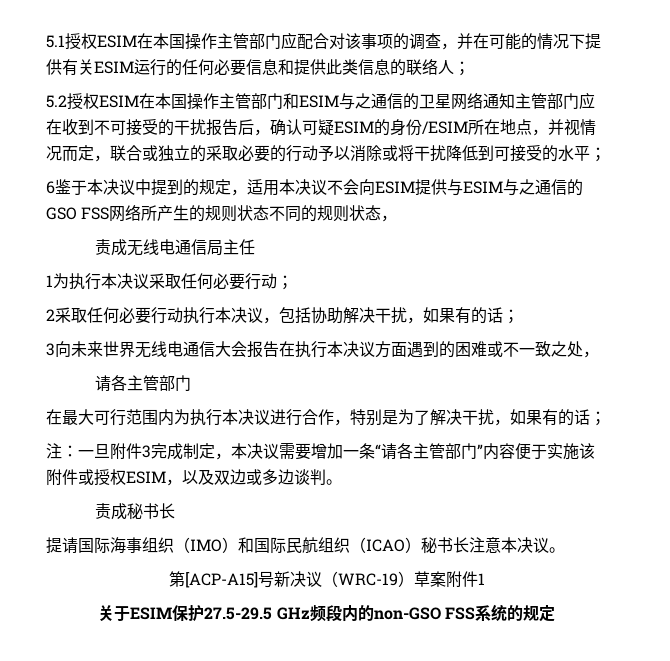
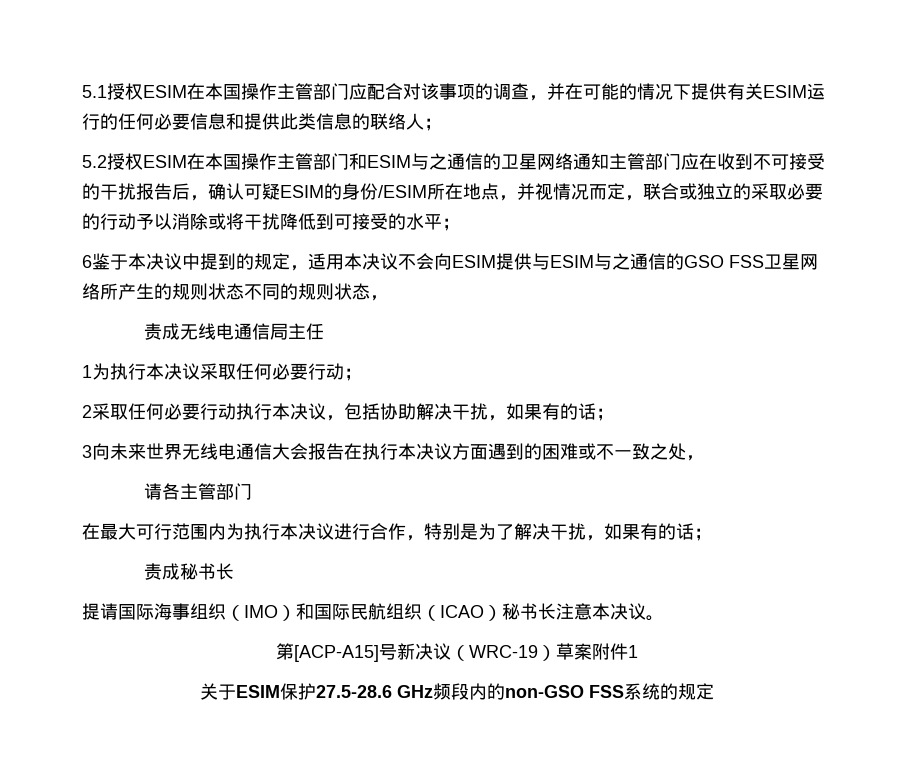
- 6鉴于本决议中提到的规定，适用本决议不会向ESIM提供与ESIM与之通信的GSO FSS网络所产生的规则状态不同的规则状态，
+ 6鉴于本决议中提到的规定，适用本决议不会向ESIM提供与ESIM与之通信的GSO FSS卫星网络所产生的规则状态不同的规则状态，
- 注：一旦附件3完成制定，本决议需要增加一条“请各主管部门”内容便于实施该附件或授权ESIM，以及双边或多边谈判。
- 关于ESIM保护27.5-29.5 GHz频段内的non-GSO FSS系统的规定
+ 关于ESIM保护27.5-28.6 GHz频段内的non-GSO FSS系统的规定

